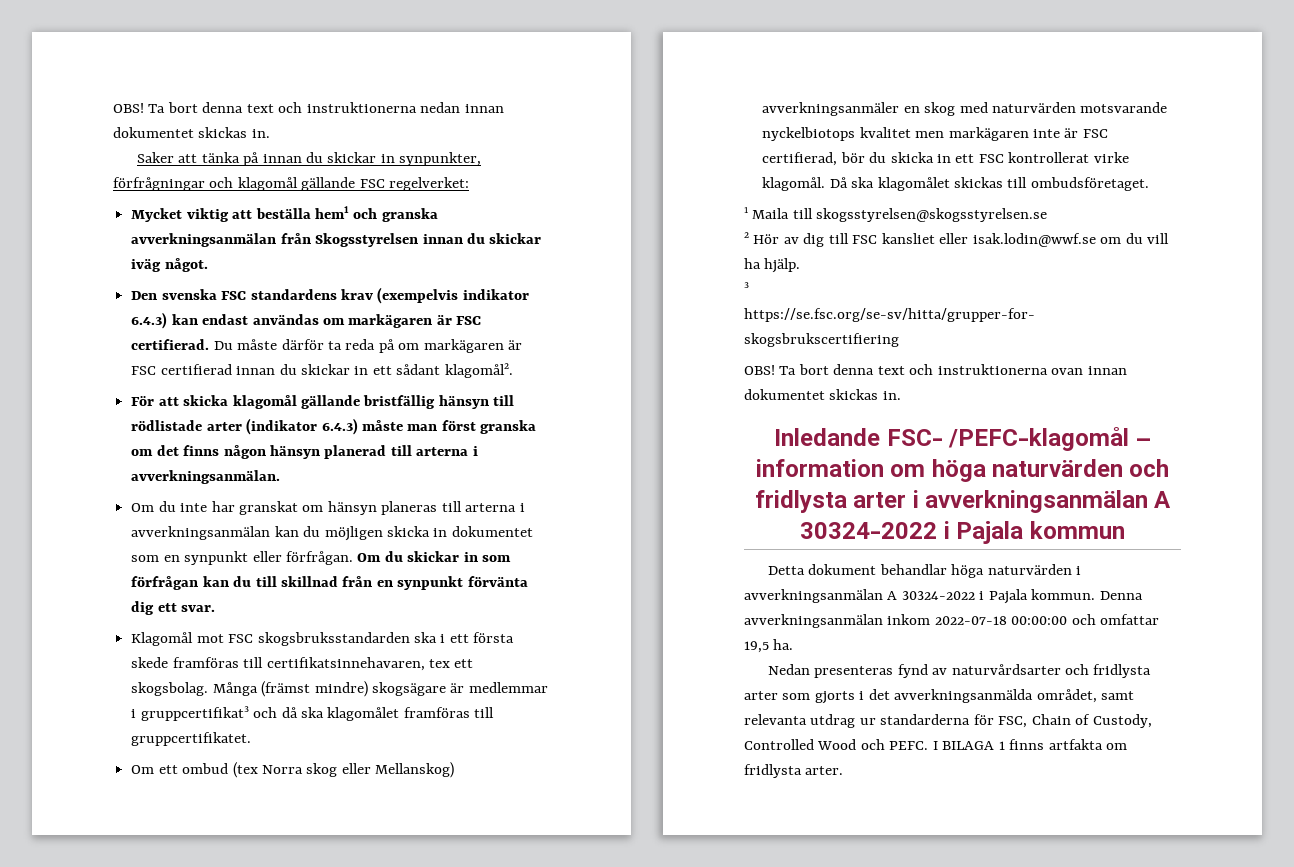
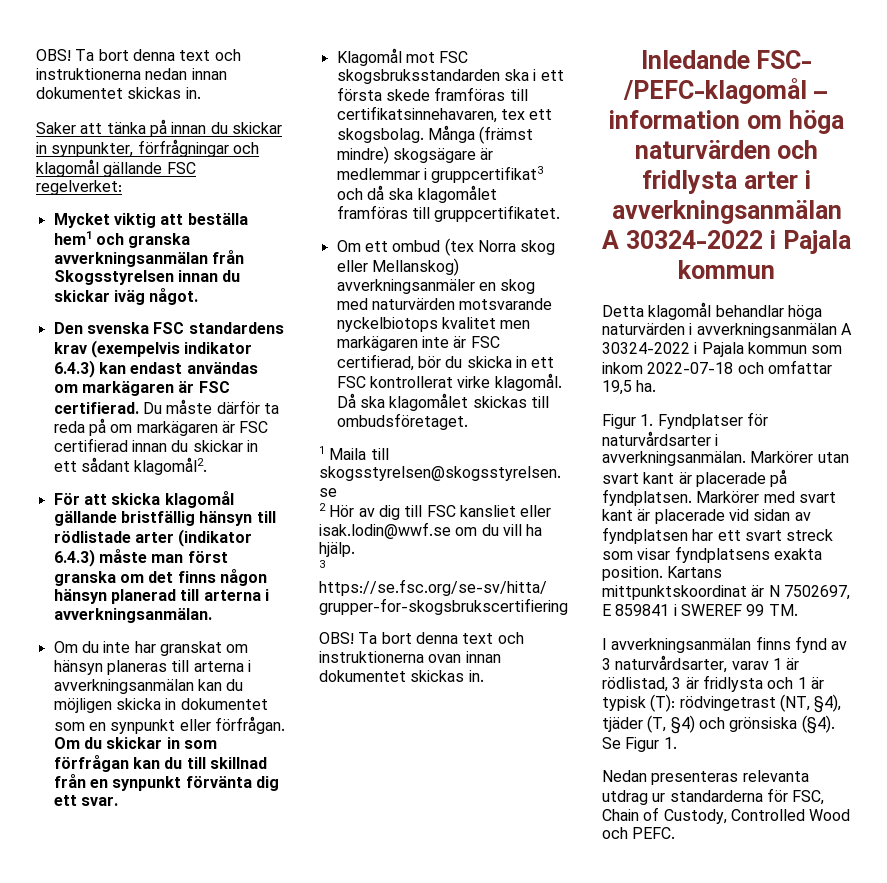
- Detta dokument behandlar höga naturvärden i avverkningsanmälan A 30324-2022 i Pajala kommun. Denna avverkningsanmälan inkom 2022-07-18 00:00:00 och omfattar 19,5 ha.
+ Detta klagomål behandlar höga naturvärden i avverkningsanmälan A 30324-2022 i Pajala kommun som inkom 2022-07-18 och omfattar 19,5 ha.
- Nedan presenteras fynd av naturvårdsarter och fridlysta arter som gjorts i det avverkningsanmälda området, samt relevanta utdrag ur standarderna för FSC, Chain of Custody, Controlled Wood och PEFC. I BILAGA 1 finns artfakta om fridlysta arter.
+ Figur 1. Fyndplatser för naturvårdsarter i avverkningsanmälan. Markörer utan svart kant är placerade på fyndplatsen. Markörer med svart kant är placerade vid sidan av fyndplatsen har ett svart streck som visar fyndplatsens exakta position. Kartans mittpunktskoordinat är N 7502697, E 859841 i SWEREF 99 TM.
+ I avverkningsanmälan finns fynd av 3 naturvårdsarter, varav 1 är rödlistad, 3 är fridlysta och 1 är typisk (T): rödvingetrast (NT, §4), tjäder (T, §4) och grönsiska (§4). Se Figur 1.
+ Nedan presenteras relevanta utdrag ur standarderna för FSC, Chain of Custody, Controlled Wood och PEFC.

